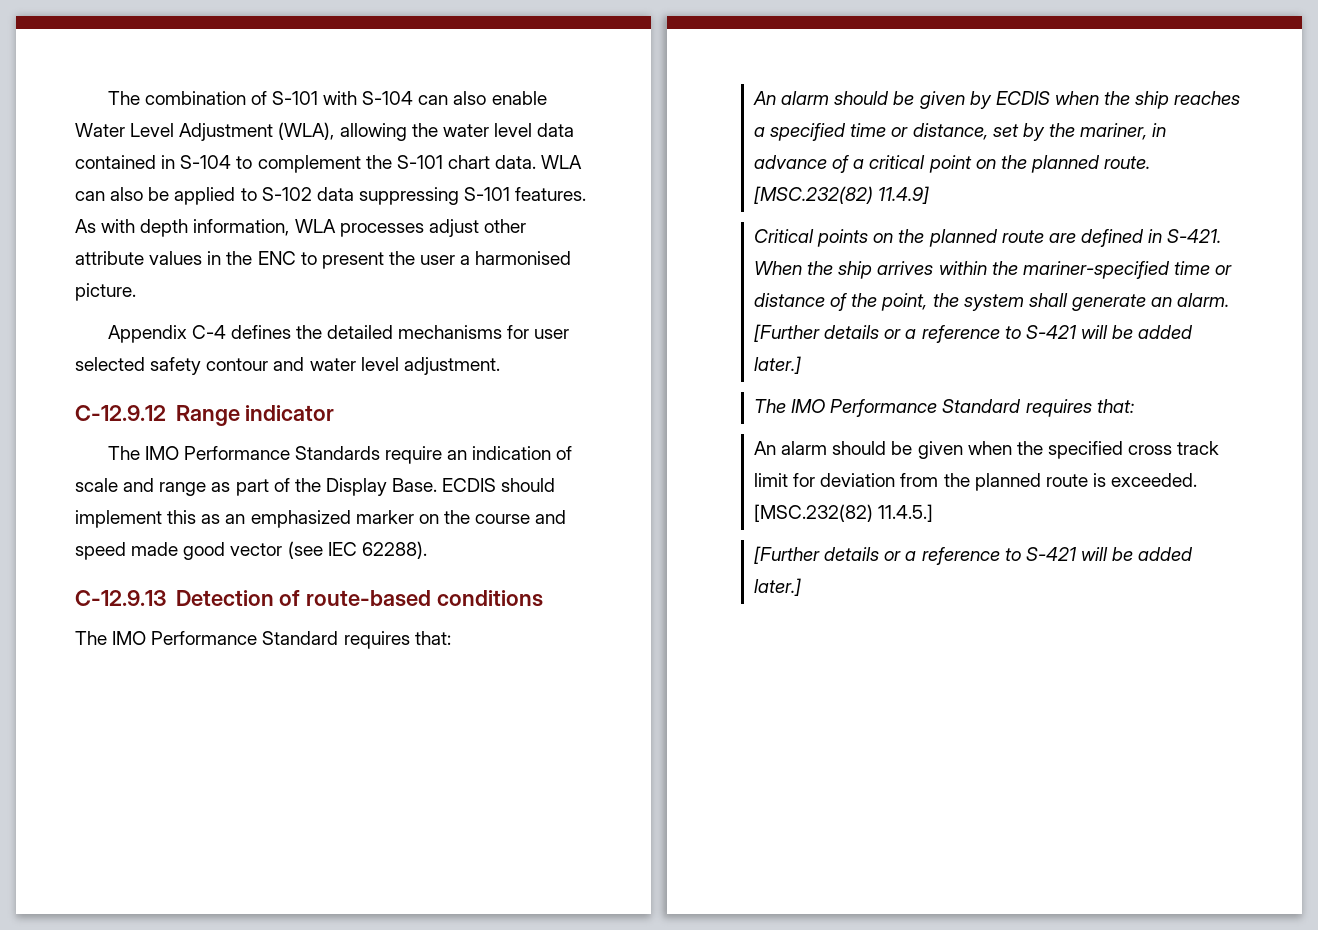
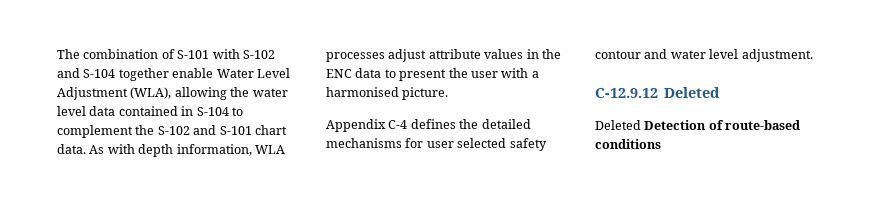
- The combination of S-101 with S-104 can also enable Water Level Adjustment (WLA), allowing the water level data contained in S-104 to complement the S-101 chart data.
+ The combination of S-101 with S-102 and S-104 together enable Water Level Adjustment (WLA), allowing the water level data contained in S-104 to complement the S-102 and S-101 chart data.
- WLA can also be applied to S-102 data suppressing S-101 features.
- As with depth information, WLA processes adjust other attribute values in the ENC to present the user a harmonised picture.
+ As with depth information, WLA processes adjust attribute values in the ENC data to present the user with a harmonised picture.
- C-12.9.12 Range indicator
- The IMO Performance Standards require an indication of scale and range as part of the Display Base. ECDIS should implement this as an emphasized marker on the course and speed made good vector (see IEC 62288).
- C-12.9.13 Detection of route-based conditions
- The IMO Performance Standard requires that:
- An alarm should be given by ECDIS when the ship reaches a specified time or distance, set by the mariner, in advance of a critical point on the planned route. [MSC.232(82) 11.4.9]
- Critical points on the planned route are defined in S-421. When the ship arrives within the mariner-specified time or distance of the point, the system shall generate an alarm. [Further details or a reference to S-421 will be added later.]
- The IMO Performance Standard requires that:
- An alarm should be given when the specified cross track limit for deviation from the planned route is exceeded. [MSC.232(82) 11.4.5.]
- [Further details or a reference to S-421 will be added later.]
+ C-12.9.12 Deleted
+ Deleted Detection of route-based conditions

